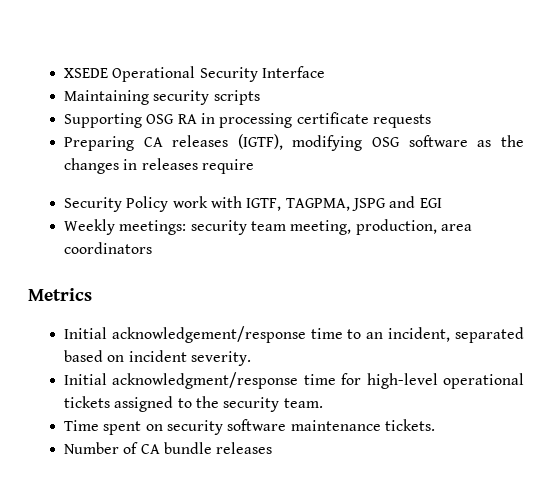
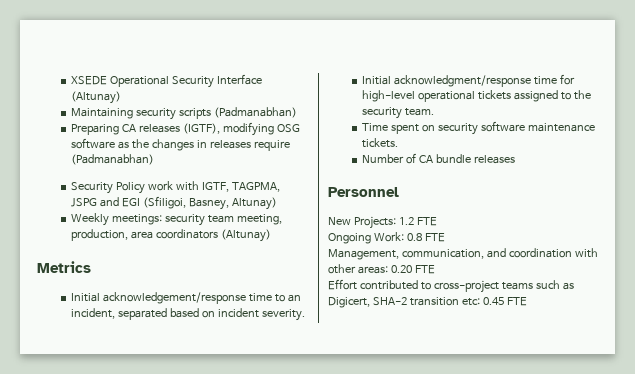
- XSEDE Operational Security Interface
+ XSEDE Operational Security Interface (Altunay)
- Maintaining security scripts
- Supporting OSG RA in processing certificate requests
+ Maintaining security scripts (Padmanabhan)
- Preparing CA releases (IGTF), modifying OSG software as the changes in releases require
+ Preparing CA releases (IGTF), modifying OSG software as the changes in releases require (Padmanabhan)
- Security Policy work with IGTF, TAGPMA, JSPG and EGI
+ Security Policy work with IGTF, TAGPMA, JSPG and EGI (Sfiligoi, Basney, Altunay)
- Weekly meetings: security team meeting, production, area coordinators
+ Weekly meetings: security team meeting, production, area coordinators (Altunay)
+ Personnel
+ New Projects: 1.2 FTE
+ Ongoing Work: 0.8 FTE
+ Management, communication, and coordination with other areas: 0.20 FTE
+ Effort contributed to cross-project teams such as Digicert, SHA-2 transition etc: 0.45 FTE

